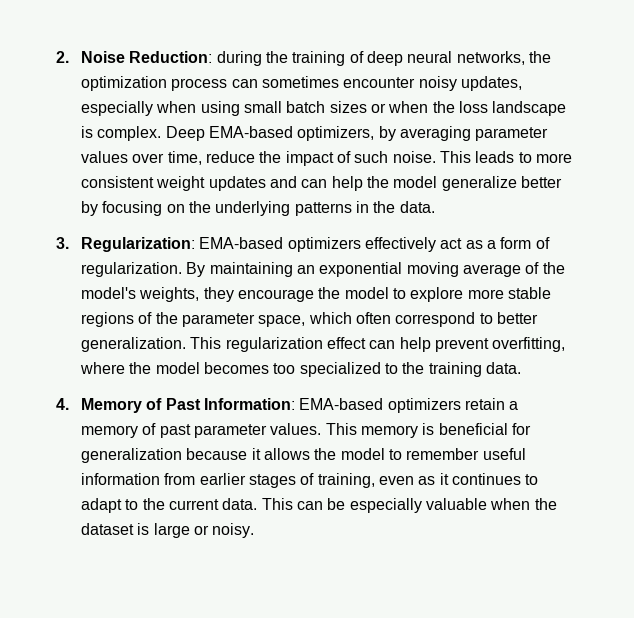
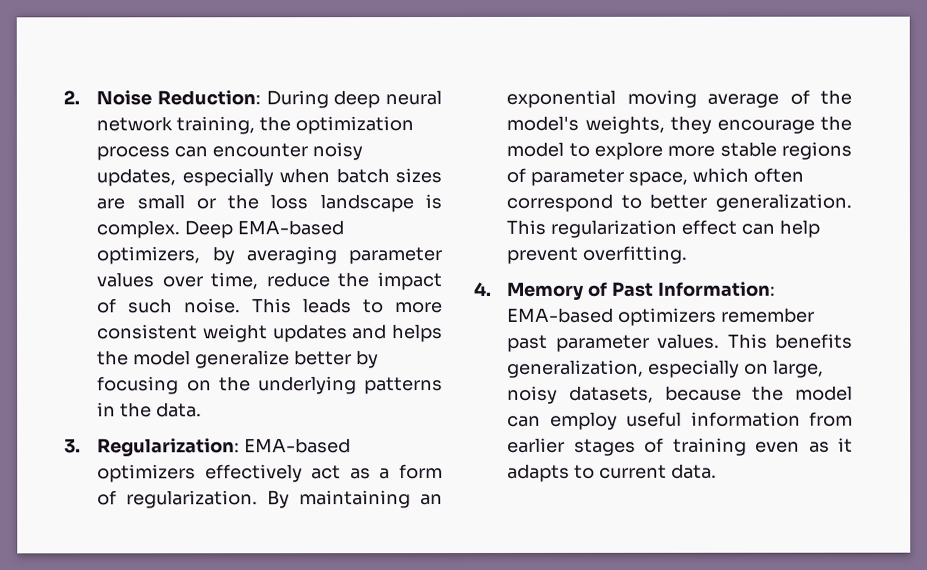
- 2. Noise Reduction: during the training of deep neural networks, the optimization process can sometimes encounter noisy updates, especially when using small batch sizes or when the loss landscape is complex.
+ 2. Noise Reduction: During deep neural network training, the optimization process can encounter noisy updates, especially when batch sizes are small or the loss landscape is complex.
- This leads to more consistent weight updates and can help the model generalize better by focusing on the underlying patterns in the data.
+ This leads to more consistent weight updates and helps the model generalize better by focusing on the underlying patterns in the data.
- By maintaining an exponential moving average of the model's weights, they encourage the model to explore more stable regions of the parameter space, which often correspond to better generalization.
+ By maintaining an exponential moving average of the model's weights, they encourage the model to explore more stable regions of parameter space, which often correspond to better generalization.
- This regularization effect can help prevent overfitting, where the model becomes too specialized to the training data.
+ This regularization effect can help prevent overfitting.
- 4. Memory of Past Information: EMA-based optimizers retain a memory of past parameter values. This memory is beneficial for generalization because it allows the model to remember useful information from earlier stages of training, even as it continues to adapt to the current data. This can be especially valuable when the dataset is large or noisy.
+ 4. Memory of Past Information: EMA-based optimizers remember past parameter values. This benefits generalization, especially on large, noisy datasets, because the model can employ useful information from earlier stages of training even as it adapts to current data.

